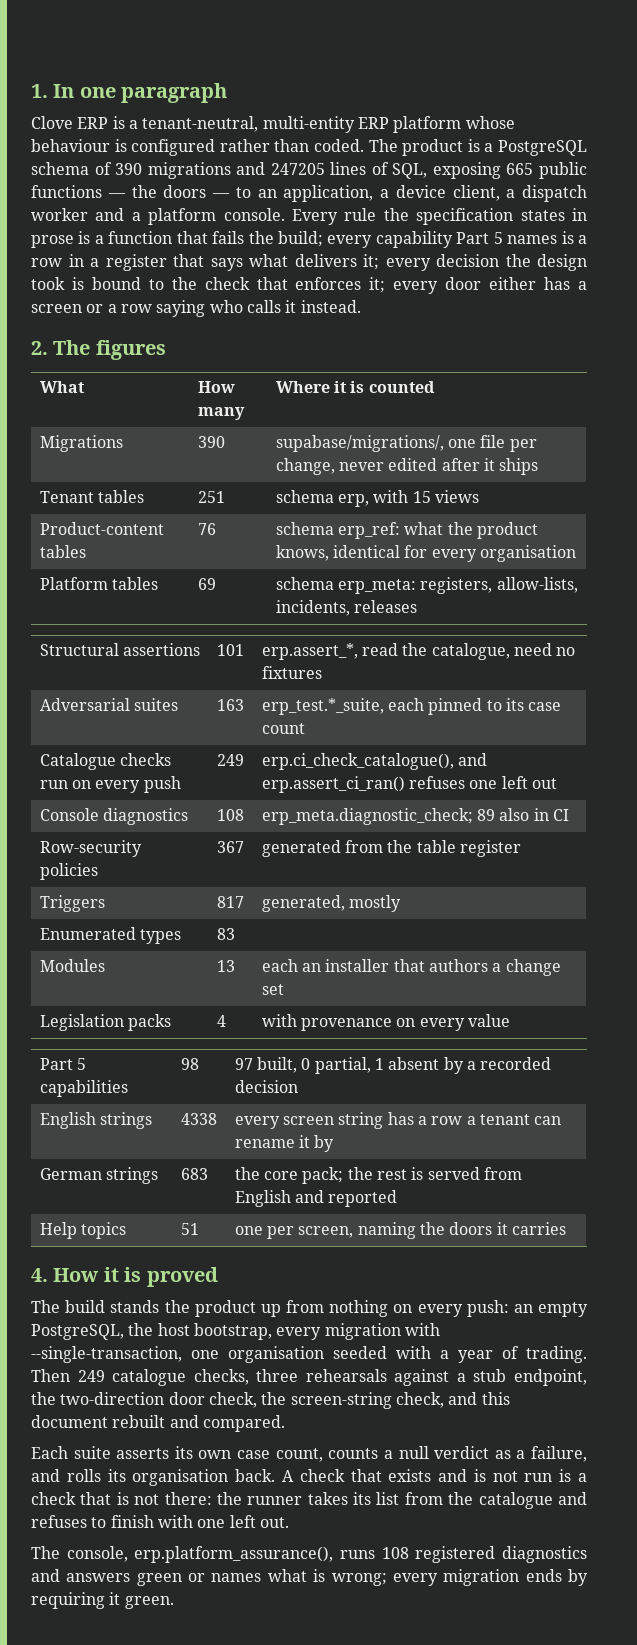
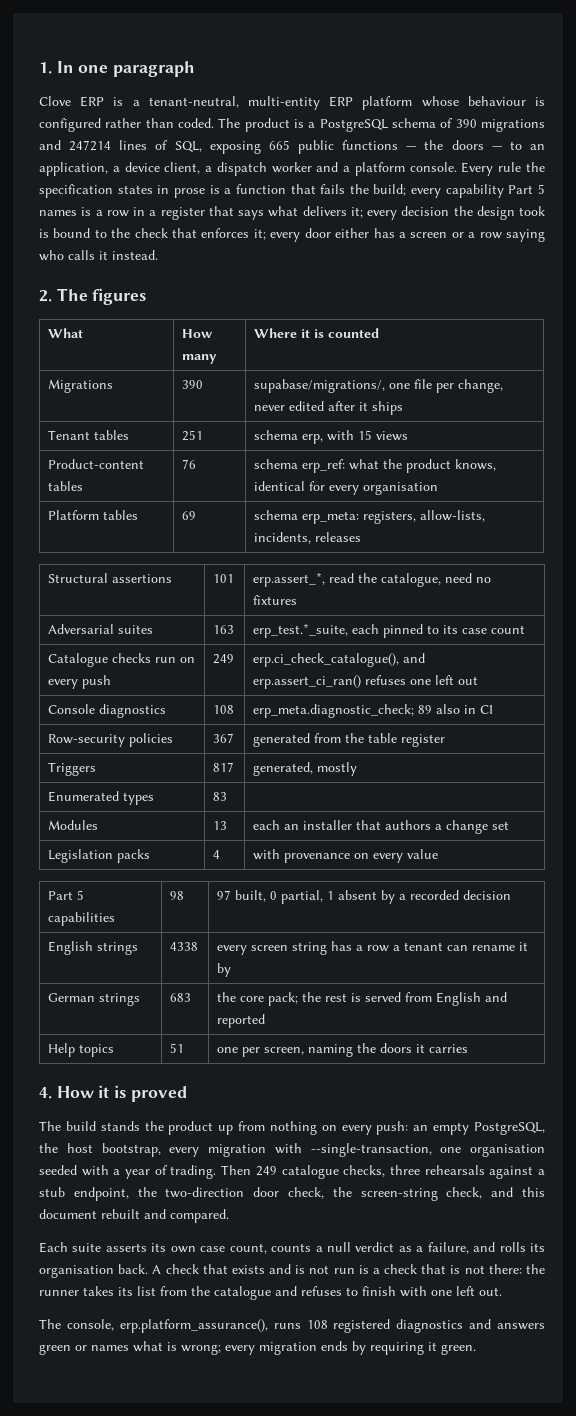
- The product is a PostgreSQL schema of 390 migrations and 247205 lines of SQL, exposing 665 public functions — the doors — to an application, a device client, a dispatch worker and a platform console.
+ The product is a PostgreSQL schema of 390 migrations and 247214 lines of SQL, exposing 665 public functions — the doors — to an application, a device client, a dispatch worker and a platform console.

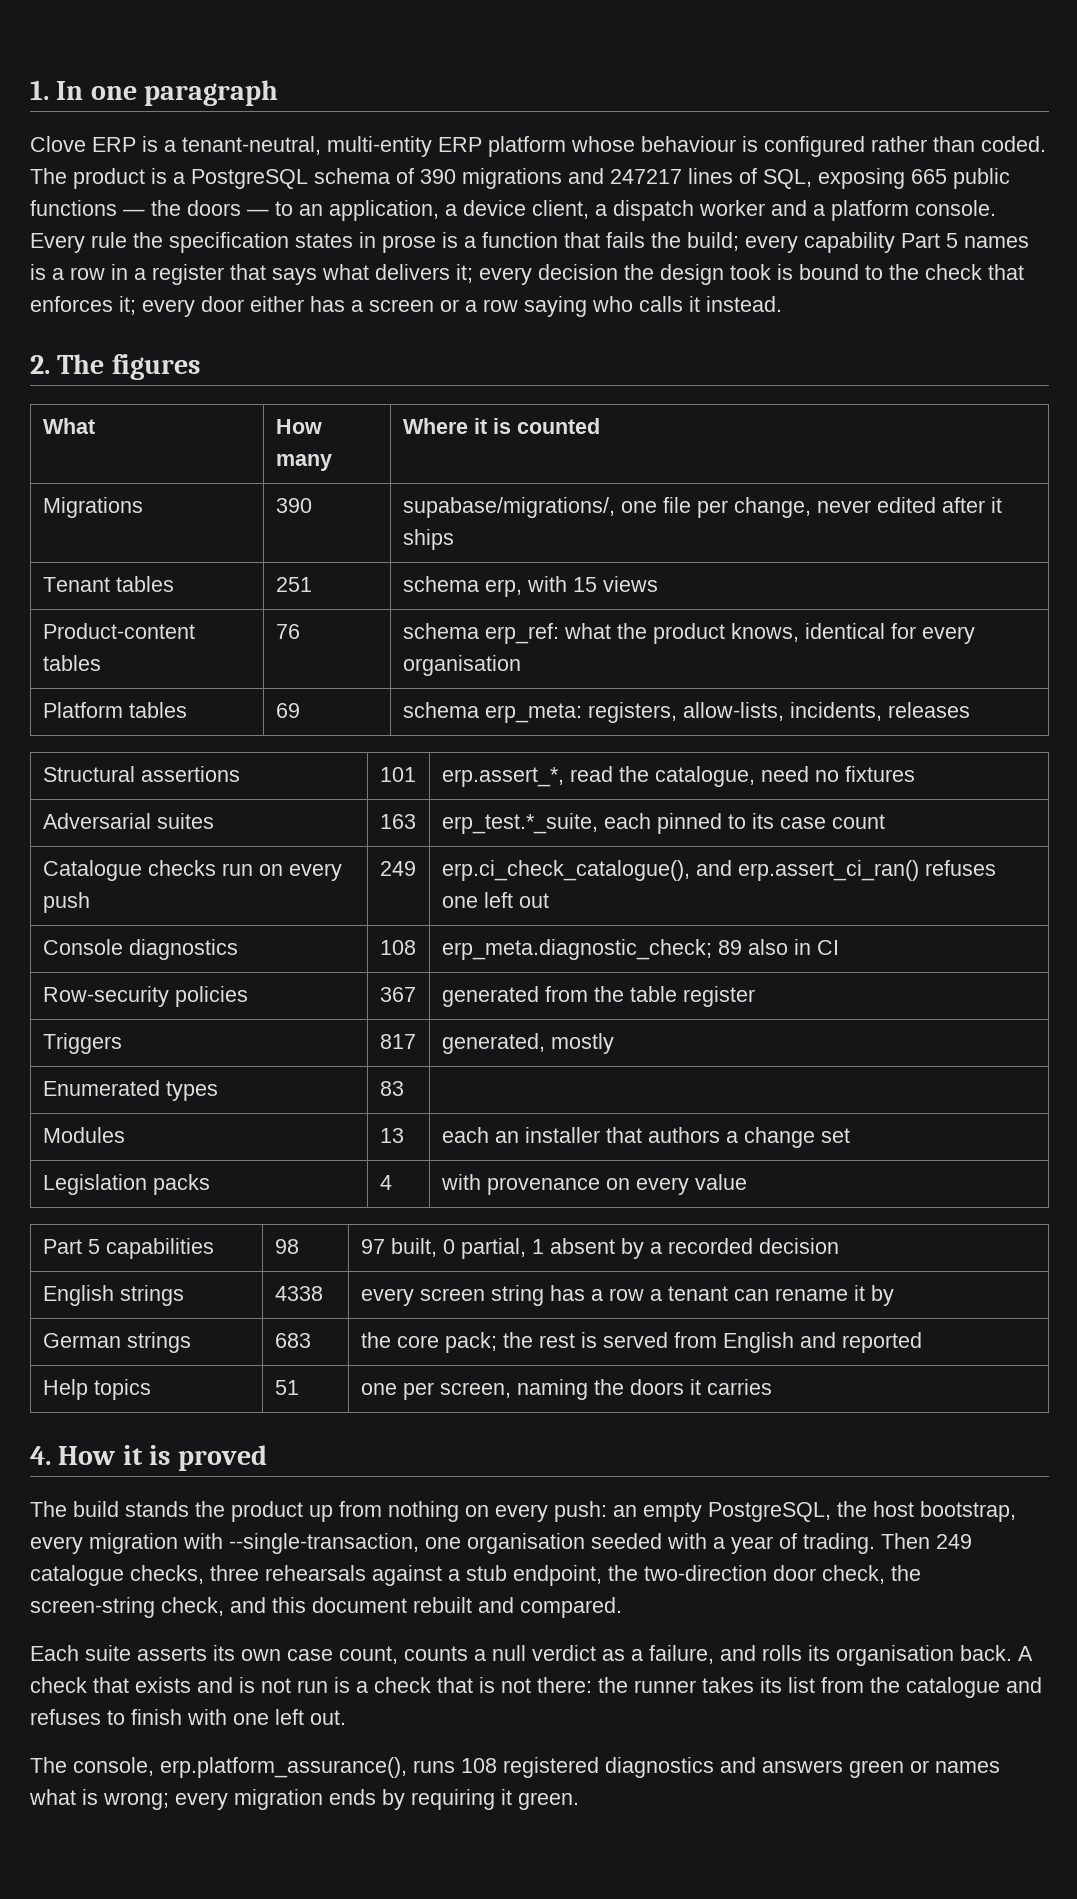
- The product is a PostgreSQL schema of 390 migrations and 247214 lines of SQL, exposing 665 public functions — the doors — to an application, a device client, a dispatch worker and a platform console.
+ The product is a PostgreSQL schema of 390 migrations and 247217 lines of SQL, exposing 665 public functions — the doors — to an application, a device client, a dispatch worker and a platform console.

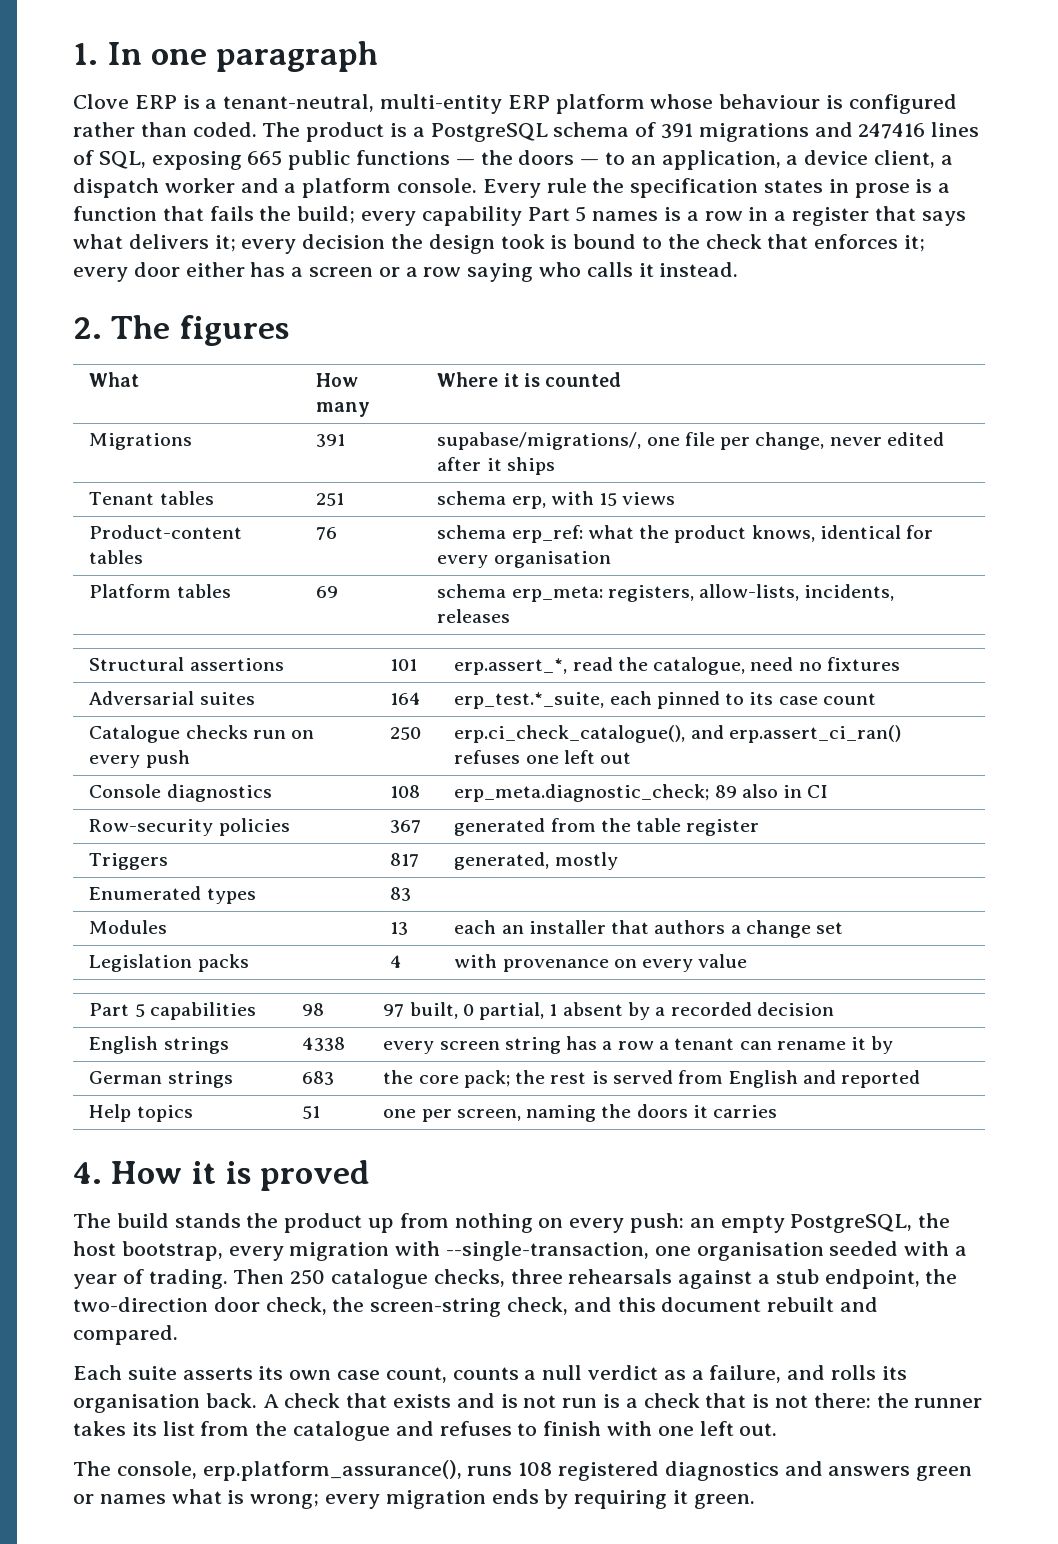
- The product is a PostgreSQL schema of 390 migrations and 247217 lines of SQL, exposing 665 public functions — the doors — to an application, a device client, a dispatch worker and a platform console.
+ The product is a PostgreSQL schema of 391 migrations and 247416 lines of SQL, exposing 665 public functions — the doors — to an application, a device client, a dispatch worker and a platform console.
- Migrations | 390 | supabase/migrations/, one file per change, never edited after it ships
+ Migrations | 391 | supabase/migrations/, one file per change, never edited after it ships
- Adversarial suites | 163 | erp_test.*_suite, each pinned to its case count
+ Adversarial suites | 164 | erp_test.*_suite, each pinned to its case count
- Catalogue checks run on every push | 249 | erp.ci_check_catalogue(), and erp.assert_ci_ran() refuses one left out
+ Catalogue checks run on every push | 250 | erp.ci_check_catalogue(), and erp.assert_ci_ran() refuses one left out
- Then 249 catalogue checks, three rehearsals against a stub endpoint, the two-direction door check, the screen-string check, and this document rebuilt and compared.
+ Then 250 catalogue checks, three rehearsals against a stub endpoint, the two-direction door check, the screen-string check, and this document rebuilt and compared.

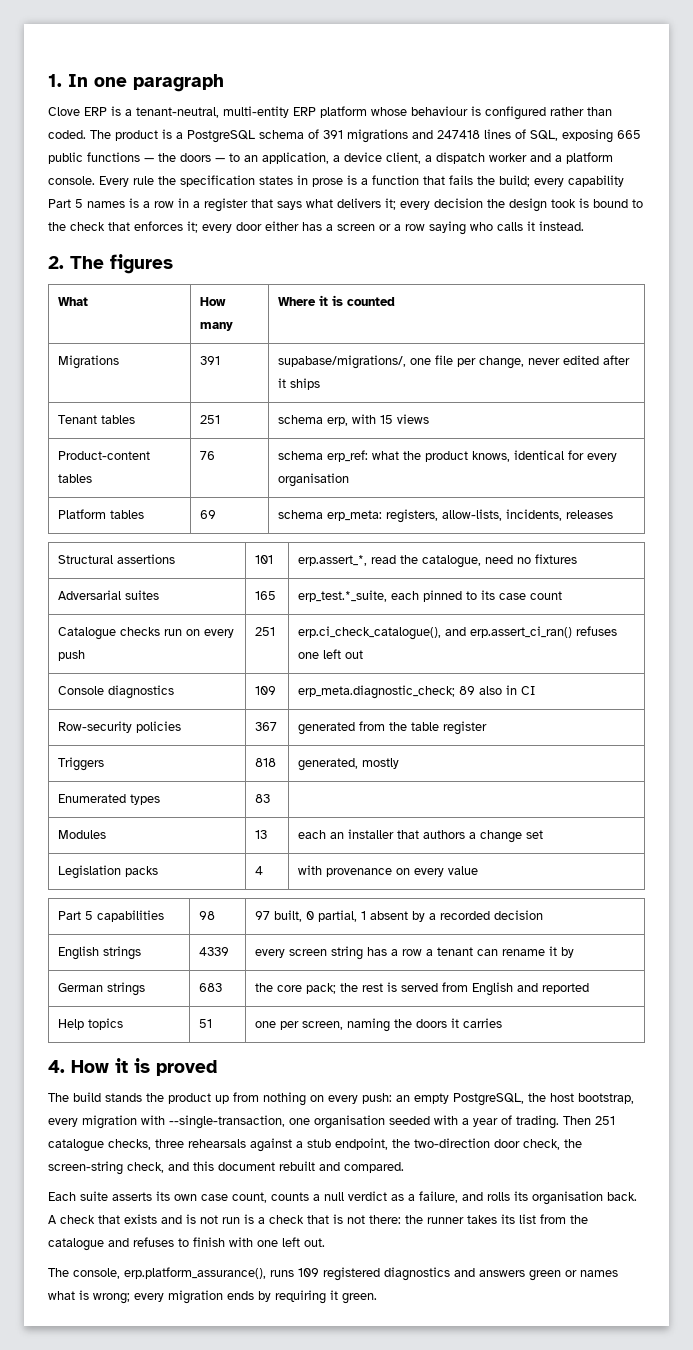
- The product is a PostgreSQL schema of 391 migrations and 247416 lines of SQL, exposing 665 public functions — the doors — to an application, a device client, a dispatch worker and a platform console.
+ The product is a PostgreSQL schema of 391 migrations and 247418 lines of SQL, exposing 665 public functions — the doors — to an application, a device client, a dispatch worker and a platform console.
- Adversarial suites | 164 | erp_test.*_suite, each pinned to its case count
+ Adversarial suites | 165 | erp_test.*_suite, each pinned to its case count
- Catalogue checks run on every push | 250 | erp.ci_check_catalogue(), and erp.assert_ci_ran() refuses one left out
+ Catalogue checks run on every push | 251 | erp.ci_check_catalogue(), and erp.assert_ci_ran() refuses one left out
- Console diagnostics | 108 | erp_meta.diagnostic_check; 89 also in CI
+ Console diagnostics | 109 | erp_meta.diagnostic_check; 89 also in CI
- Triggers | 817 | generated, mostly
+ Triggers | 818 | generated, mostly
- English strings | 4338 | every screen string has a row a tenant can rename it by
+ English strings | 4339 | every screen string has a row a tenant can rename it by
- Then 250 catalogue checks, three rehearsals against a stub endpoint, the two-direction door check, the screen-string check, and this document rebuilt and compared.
+ Then 251 catalogue checks, three rehearsals against a stub endpoint, the two-direction door check, the screen-string check, and this document rebuilt and compared.
- The console, erp.platform_assurance(), runs 108 registered diagnostics and answers green or names what is wrong; every migration ends by requiring it green.
+ The console, erp.platform_assurance(), runs 109 registered diagnostics and answers green or names what is wrong; every migration ends by requiring it green.

